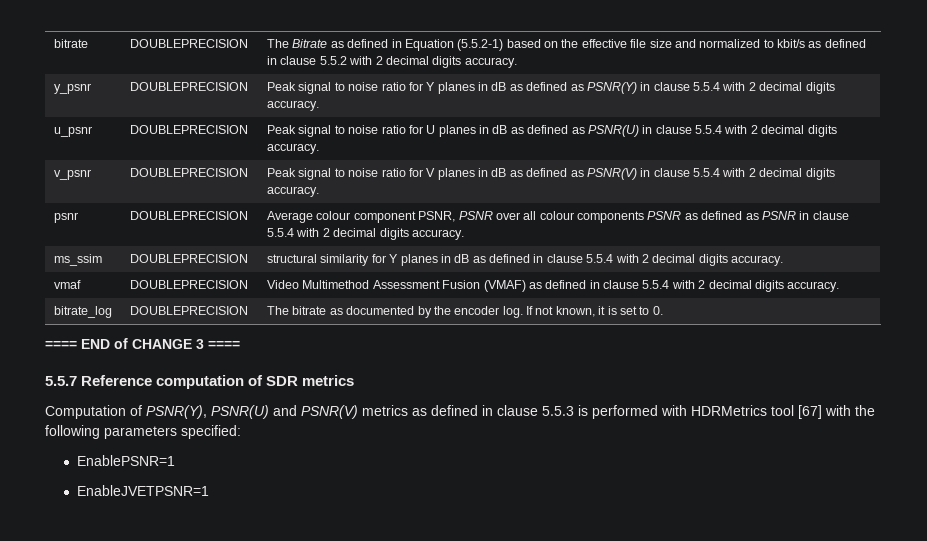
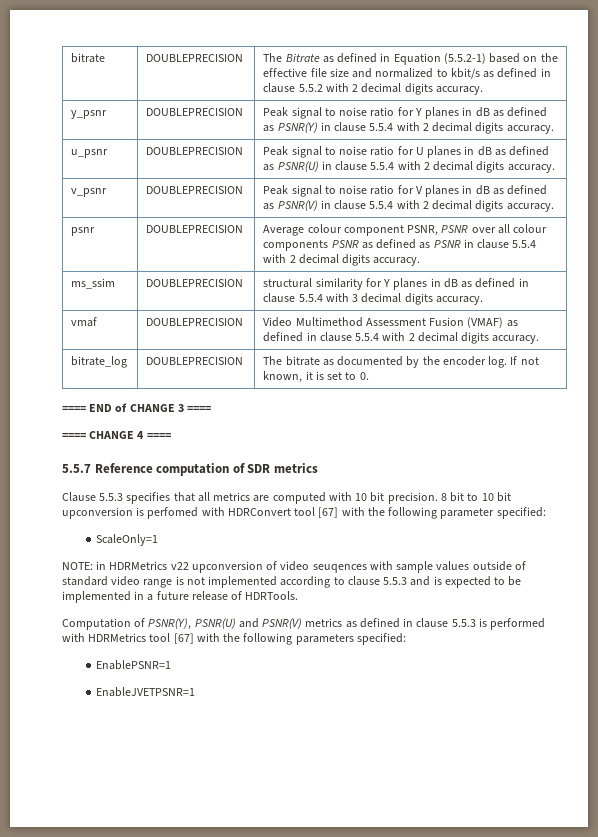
- ms_ssim | DOUBLEPRECISION | structural similarity for Y planes in dB as defined in clause 5.5.4 with 2 decimal digits accuracy.
+ ms_ssim | DOUBLEPRECISION | structural similarity for Y planes in dB as defined in clause 5.5.4 with 3 decimal digits accuracy.
+ ==== CHANGE 4 ====
+ Clause 5.5.3 specifies that all metrics are computed with 10 bit precision. 8 bit to 10 bit upconversion is perfomed with HDRConvert tool [67] with the following parameter specified:
+ ScaleOnly=1
+ NOTE: in HDRMetrics v22 upconversion of video seuqences with sample values outside of standard video range is not implemented according to clause 5.5.3 and is expected to be implemented in a future release of HDRTools.

